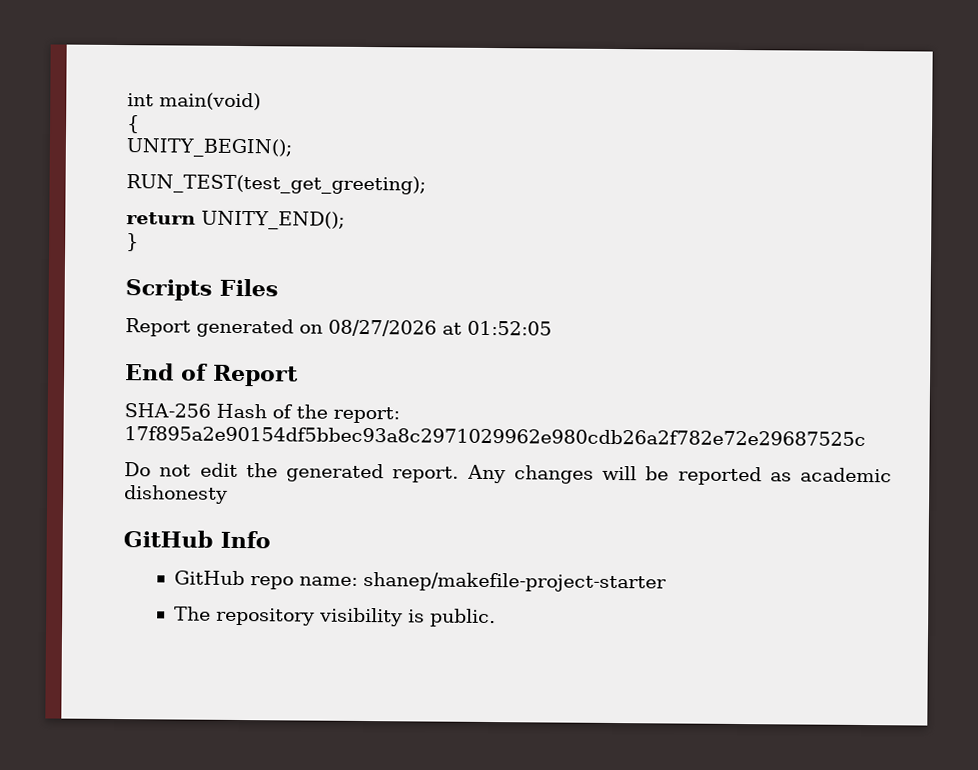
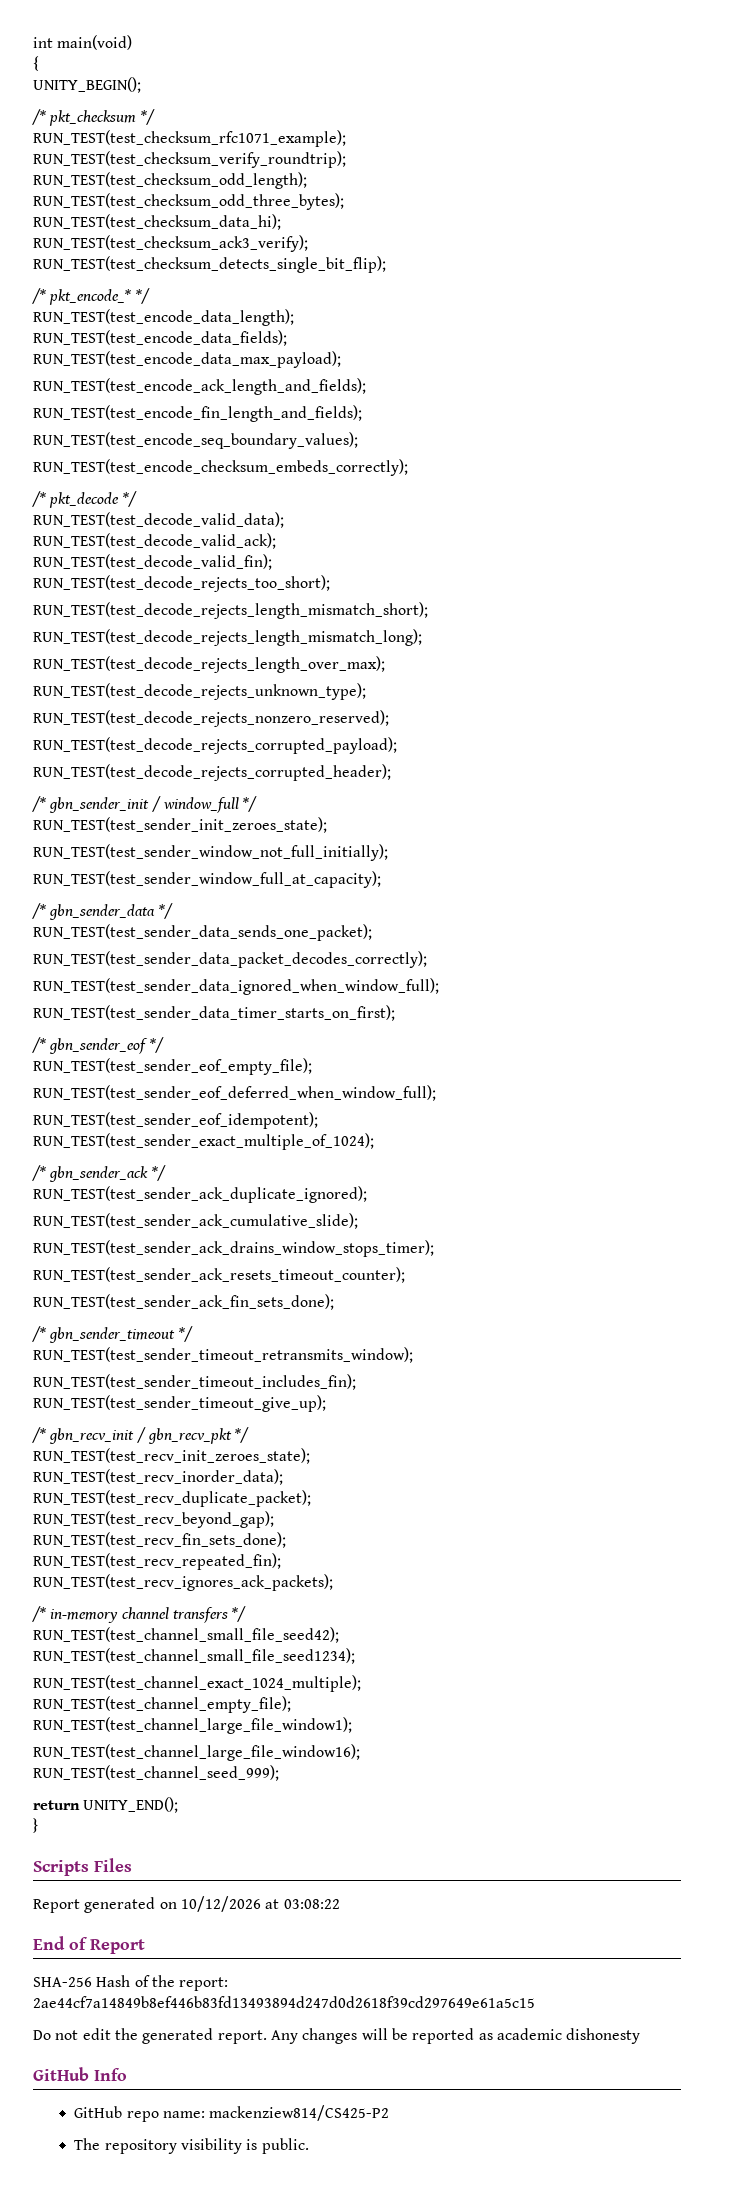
- RUN_TEST(test_get_greeting);
+ /* pkt_checksum */
+ RUN_TEST(test_checksum_rfc1071_example);
+ RUN_TEST(test_checksum_verify_roundtrip);
+ RUN_TEST(test_checksum_odd_length);
+ RUN_TEST(test_checksum_odd_three_bytes);
+ RUN_TEST(test_checksum_data_hi);
+ RUN_TEST(test_checksum_ack3_verify);
+ RUN_TEST(test_checksum_detects_single_bit_flip);
+ /* pkt_encode_* */
+ RUN_TEST(test_encode_data_length);
+ RUN_TEST(test_encode_data_fields);
+ RUN_TEST(test_encode_data_max_payload);
+ RUN_TEST(test_encode_ack_length_and_fields);
+ RUN_TEST(test_encode_fin_length_and_fields);
+ RUN_TEST(test_encode_seq_boundary_values);
+ RUN_TEST(test_encode_checksum_embeds_correctly);
+ /* pkt_decode */
+ RUN_TEST(test_decode_valid_data);
+ RUN_TEST(test_decode_valid_ack);
+ RUN_TEST(test_decode_valid_fin);
+ RUN_TEST(test_decode_rejects_too_short);
+ RUN_TEST(test_decode_rejects_length_mismatch_short);
+ RUN_TEST(test_decode_rejects_length_mismatch_long);
+ RUN_TEST(test_decode_rejects_length_over_max);
+ RUN_TEST(test_decode_rejects_unknown_type);
+ RUN_TEST(test_decode_rejects_nonzero_reserved);
+ RUN_TEST(test_decode_rejects_corrupted_payload);
+ RUN_TEST(test_decode_rejects_corrupted_header);
+ /* gbn_sender_init / window_full */
+ RUN_TEST(test_sender_init_zeroes_state);
+ RUN_TEST(test_sender_window_not_full_initially);
+ RUN_TEST(test_sender_window_full_at_capacity);
+ /* gbn_sender_data */
+ RUN_TEST(test_sender_data_sends_one_packet);
+ RUN_TEST(test_sender_data_packet_decodes_correctly);
+ RUN_TEST(test_sender_data_ignored_when_window_full);
+ RUN_TEST(test_sender_data_timer_starts_on_first);
+ /* gbn_sender_eof */
+ RUN_TEST(test_sender_eof_empty_file);
+ RUN_TEST(test_sender_eof_deferred_when_window_full);
+ RUN_TEST(test_sender_eof_idempotent);
+ RUN_TEST(test_sender_exact_multiple_of_1024);
+ /* gbn_sender_ack */
+ RUN_TEST(test_sender_ack_duplicate_ignored);
+ RUN_TEST(test_sender_ack_cumulative_slide);
+ RUN_TEST(test_sender_ack_drains_window_stops_timer);
+ RUN_TEST(test_sender_ack_resets_timeout_counter);
+ RUN_TEST(test_sender_ack_fin_sets_done);
+ /* gbn_sender_timeout */
+ RUN_TEST(test_sender_timeout_retransmits_window);
+ RUN_TEST(test_sender_timeout_includes_fin);
+ RUN_TEST(test_sender_timeout_give_up);
+ /* gbn_recv_init / gbn_recv_pkt */
+ RUN_TEST(test_recv_init_zeroes_state);
+ RUN_TEST(test_recv_inorder_data);
+ RUN_TEST(test_recv_duplicate_packet);
+ RUN_TEST(test_recv_beyond_gap);
+ RUN_TEST(test_recv_fin_sets_done);
+ RUN_TEST(test_recv_repeated_fin);
+ RUN_TEST(test_recv_ignores_ack_packets);
+ /* in-memory channel transfers */
+ RUN_TEST(test_channel_small_file_seed42);
+ RUN_TEST(test_channel_small_file_seed1234);
+ RUN_TEST(test_channel_exact_1024_multiple);
+ RUN_TEST(test_channel_empty_file);
+ RUN_TEST(test_channel_large_file_window1);
+ RUN_TEST(test_channel_large_file_window16);
+ RUN_TEST(test_channel_seed_999);
- Report generated on 08/27/2026 at 01:52:05
+ Report generated on 10/12/2026 at 03:08:22
- SHA-256 Hash of the report: 17f895a2e90154df5bbec93a8c2971029962e980cdb26a2f782e72e29687525c
+ SHA-256 Hash of the report: 2ae44cf7a14849b8ef446b83fd13493894d247d0d2618f39cd297649e61a5c15
- GitHub repo name: shanep/makefile-project-starter
+ GitHub repo name: mackenziew814/CS425-P2

